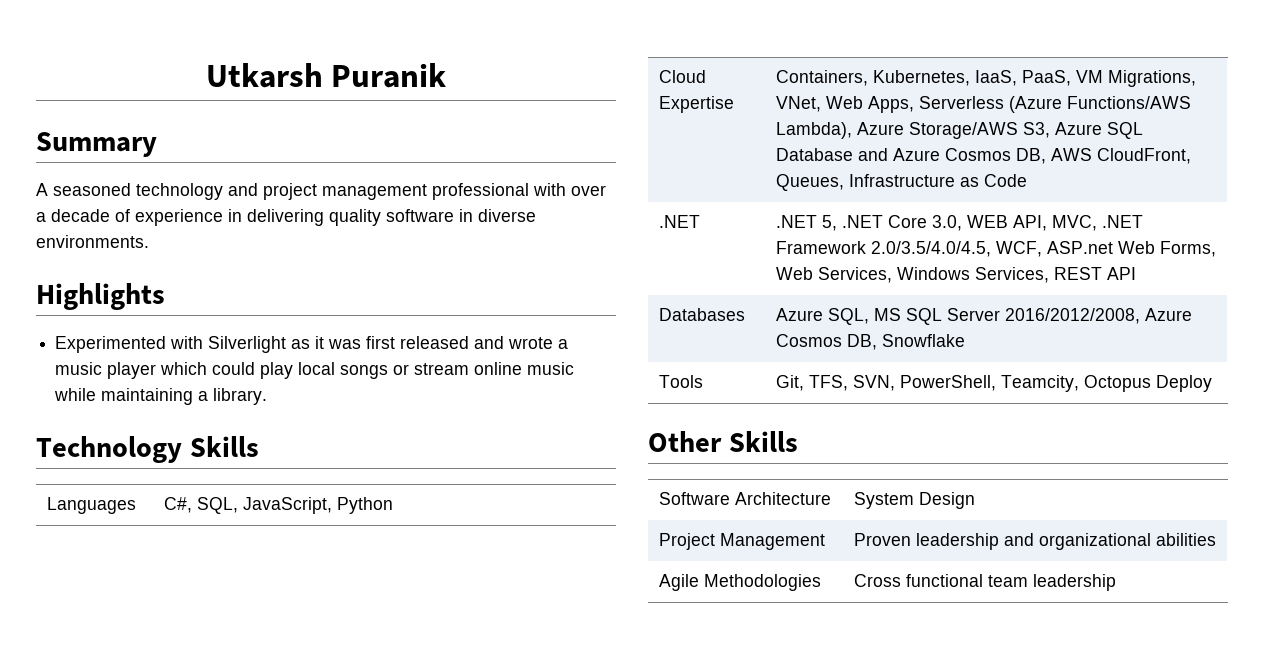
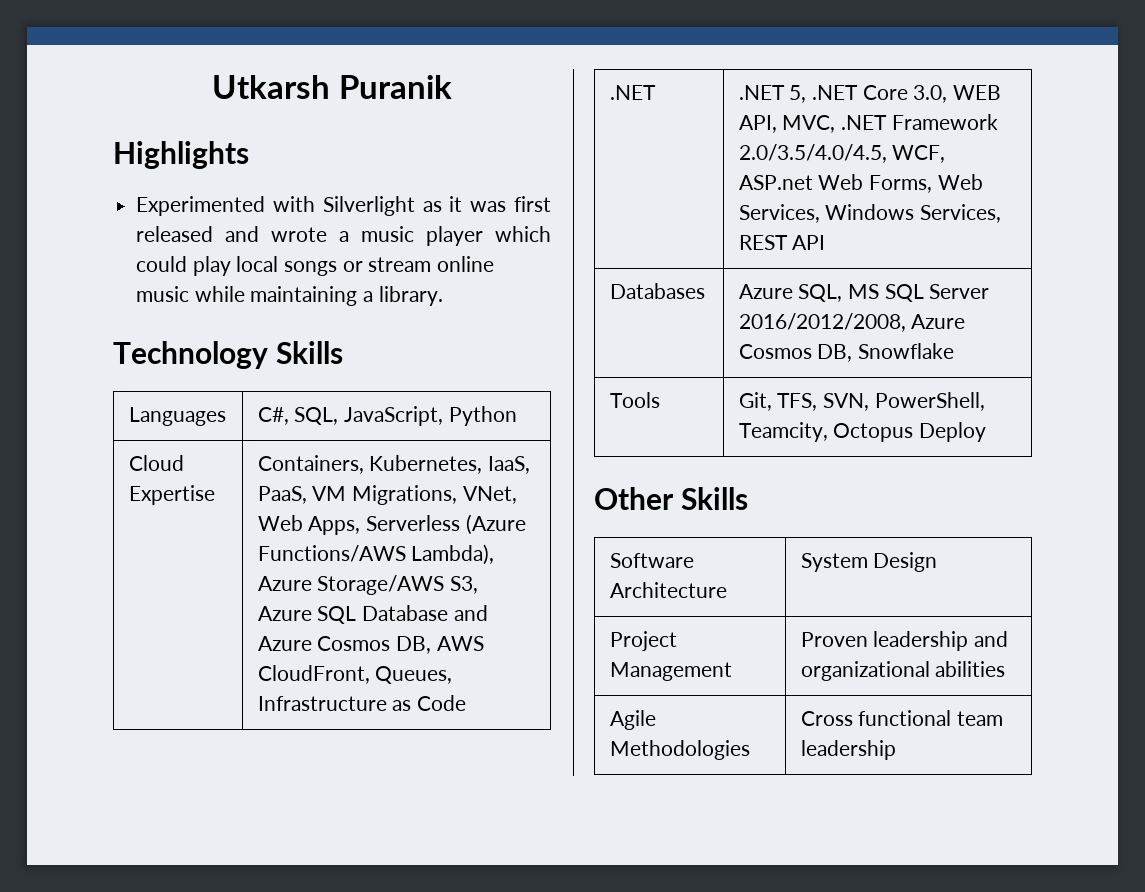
- Summary
- A seasoned technology and project management professional with over a decade of experience in delivering quality software in diverse environments.

